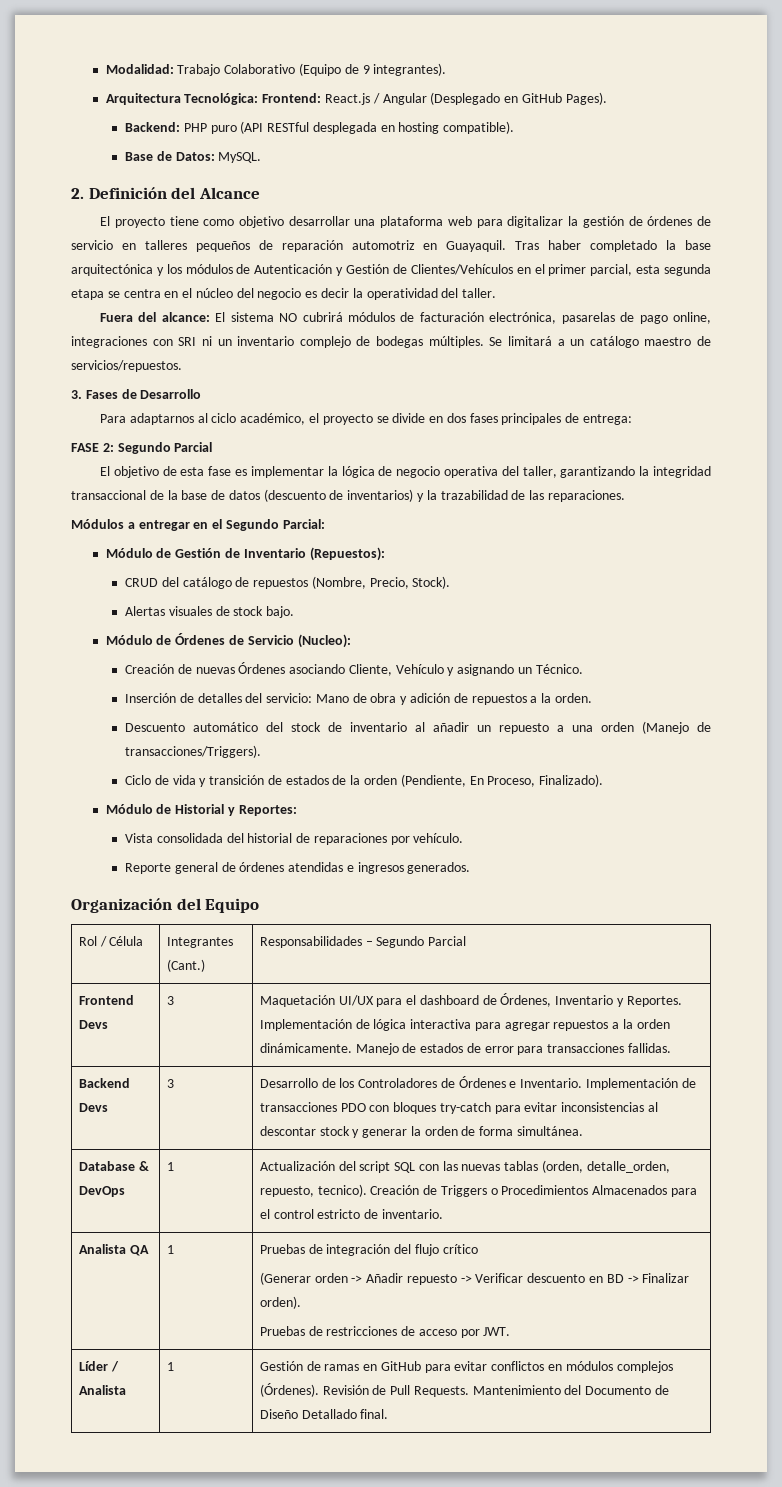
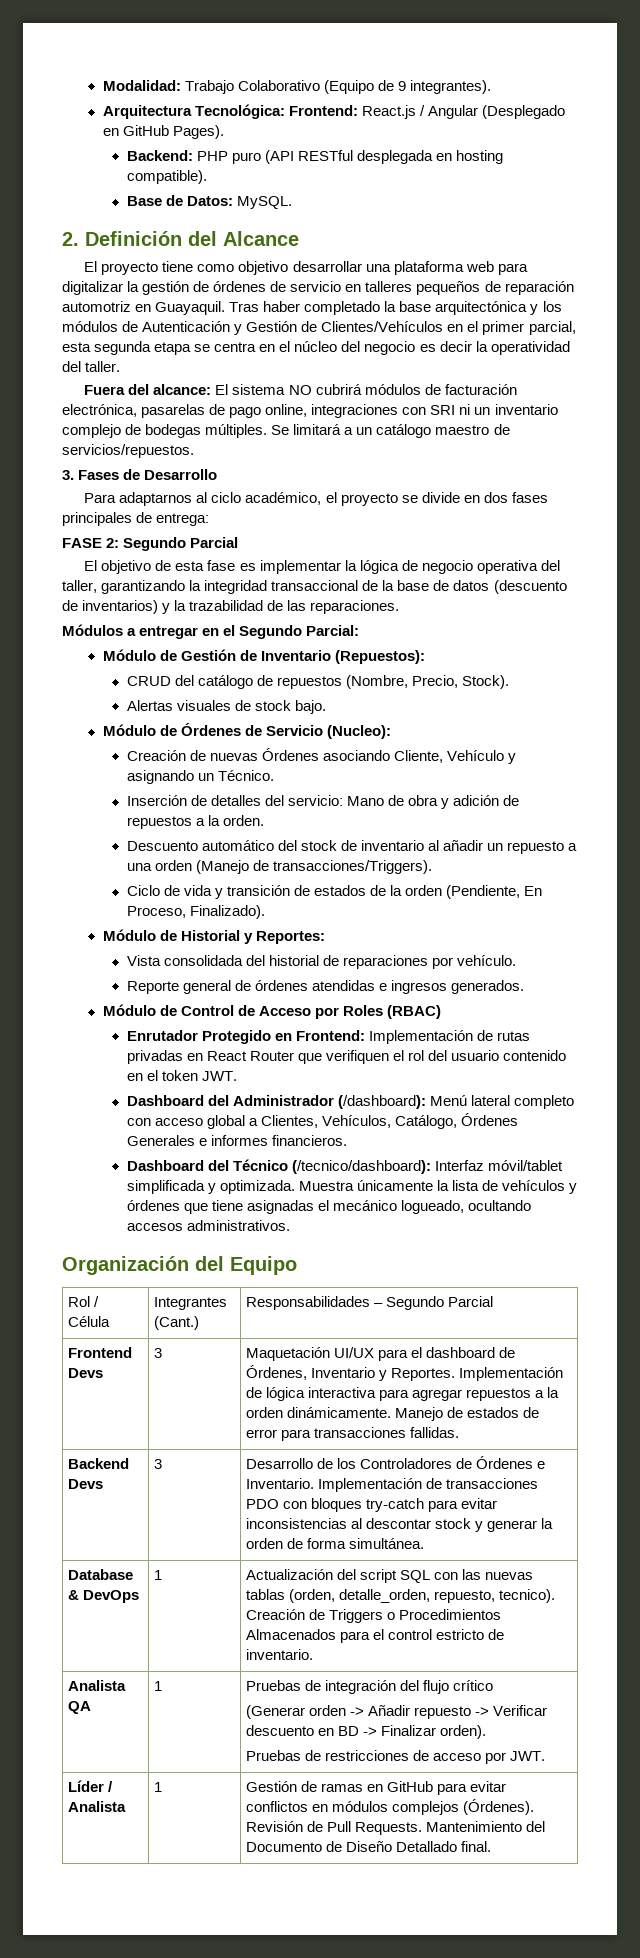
+ Módulo de Control de Acceso por Roles (RBAC)
+ Enrutador Protegido en Frontend: Implementación de rutas privadas en React Router que verifiquen el rol del usuario contenido en el token JWT.
+ Dashboard del Administrador (/dashboard): Menú lateral completo con acceso global a Clientes, Vehículos, Catálogo, Órdenes Generales e informes financieros.
+ Dashboard del Técnico (/tecnico/dashboard): Interfaz móvil/tablet simplificada y optimizada. Muestra únicamente la lista de vehículos y órdenes que tiene asignadas el mecánico logueado, ocultando accesos administrativos.

